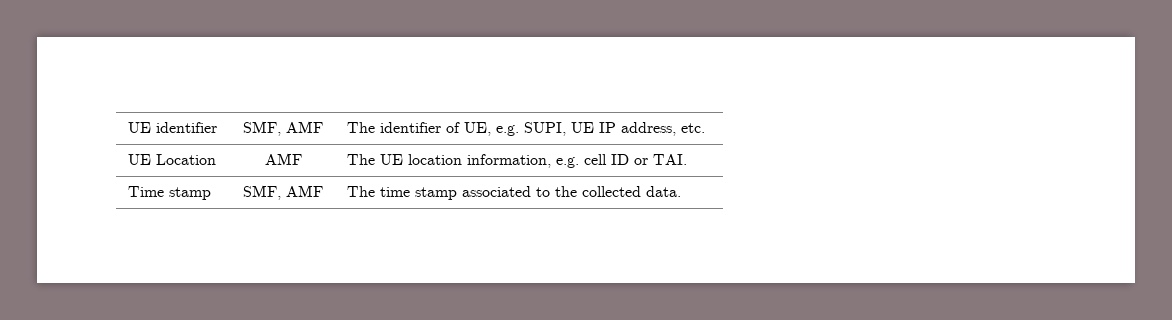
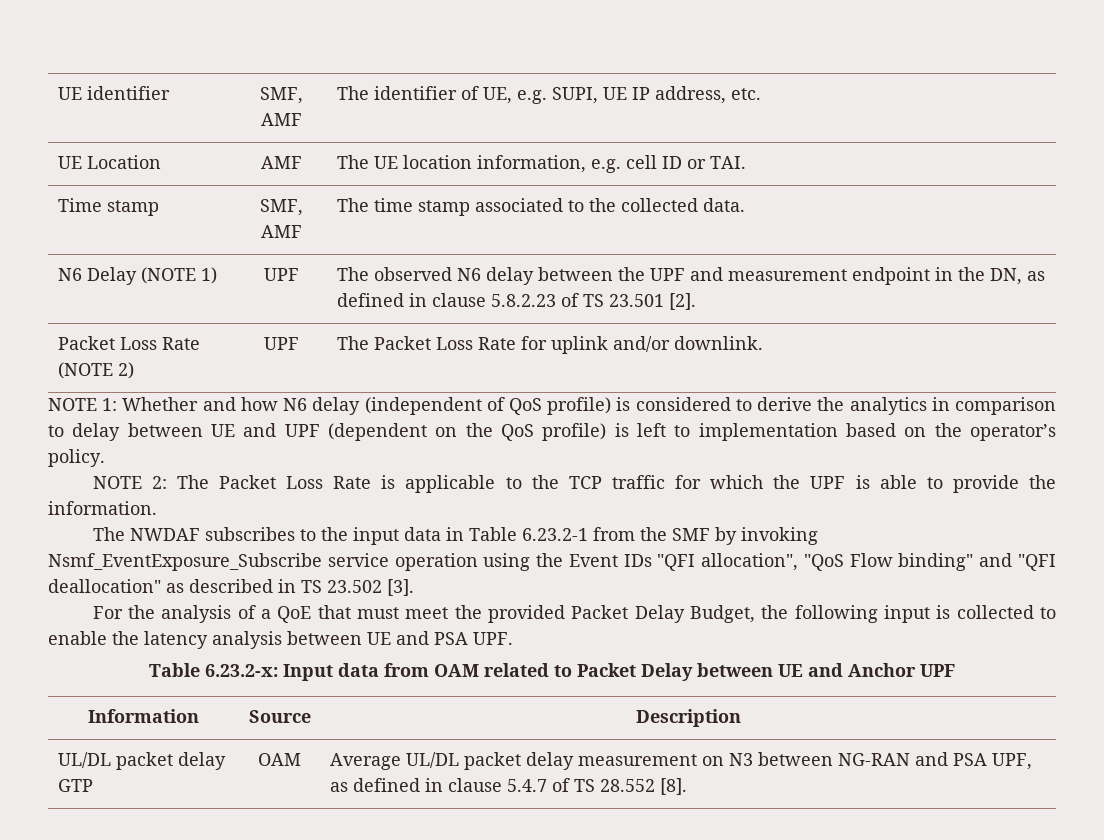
+ N6 Delay (NOTE 1) | UPF | The observed N6 delay between the UPF and measurement endpoint in the DN, as defined in clause 5.8.2.23 of TS 23.501 [2].
+ Packet Loss Rate (NOTE 2) | UPF | The Packet Loss Rate for uplink and/or downlink.
+ NOTE 1: Whether and how N6 delay (independent of QoS profile) is considered to derive the analytics in comparison to delay between UE and UPF (dependent on the QoS profile) is left to implementation based on the operator’s policy.
+ NOTE 2: The Packet Loss Rate is applicable to the TCP traffic for which the UPF is able to provide the information.
+ The NWDAF subscribes to the input data in Table 6.23.2-1 from the SMF by invoking Nsmf_EventExposure_Subscribe service operation using the Event IDs "QFI allocation", "QoS Flow binding" and "QFI deallocation" as described in TS 23.502 [3].
+ For the analysis of a QoE that must meet the provided Packet Delay Budget, the following input is collected to enable the latency analysis between UE and PSA UPF.
+ Table 6.23.2-x: Input data from OAM related to Packet Delay between UE and Anchor UPF
+ Information | Source | Description
+ UL/DL packet delay GTP | OAM | Average UL/DL packet delay measurement on N3 between NG-RAN and PSA UPF, as defined in clause 5.4.7 of TS 28.552 [8].

